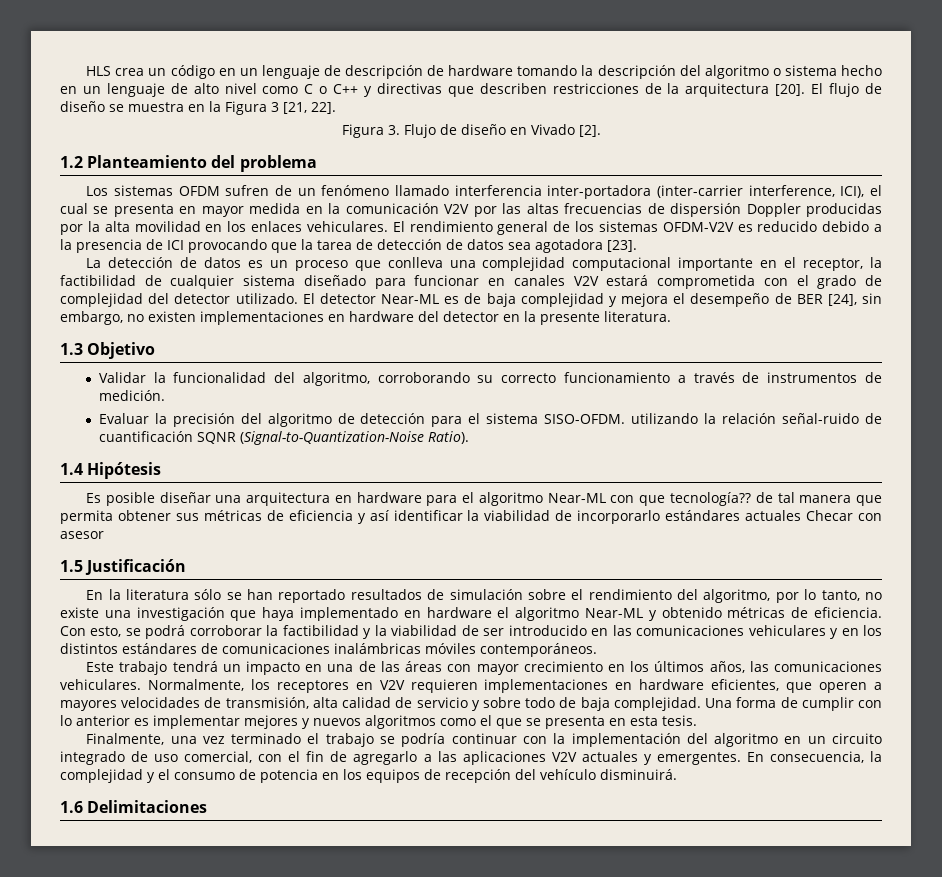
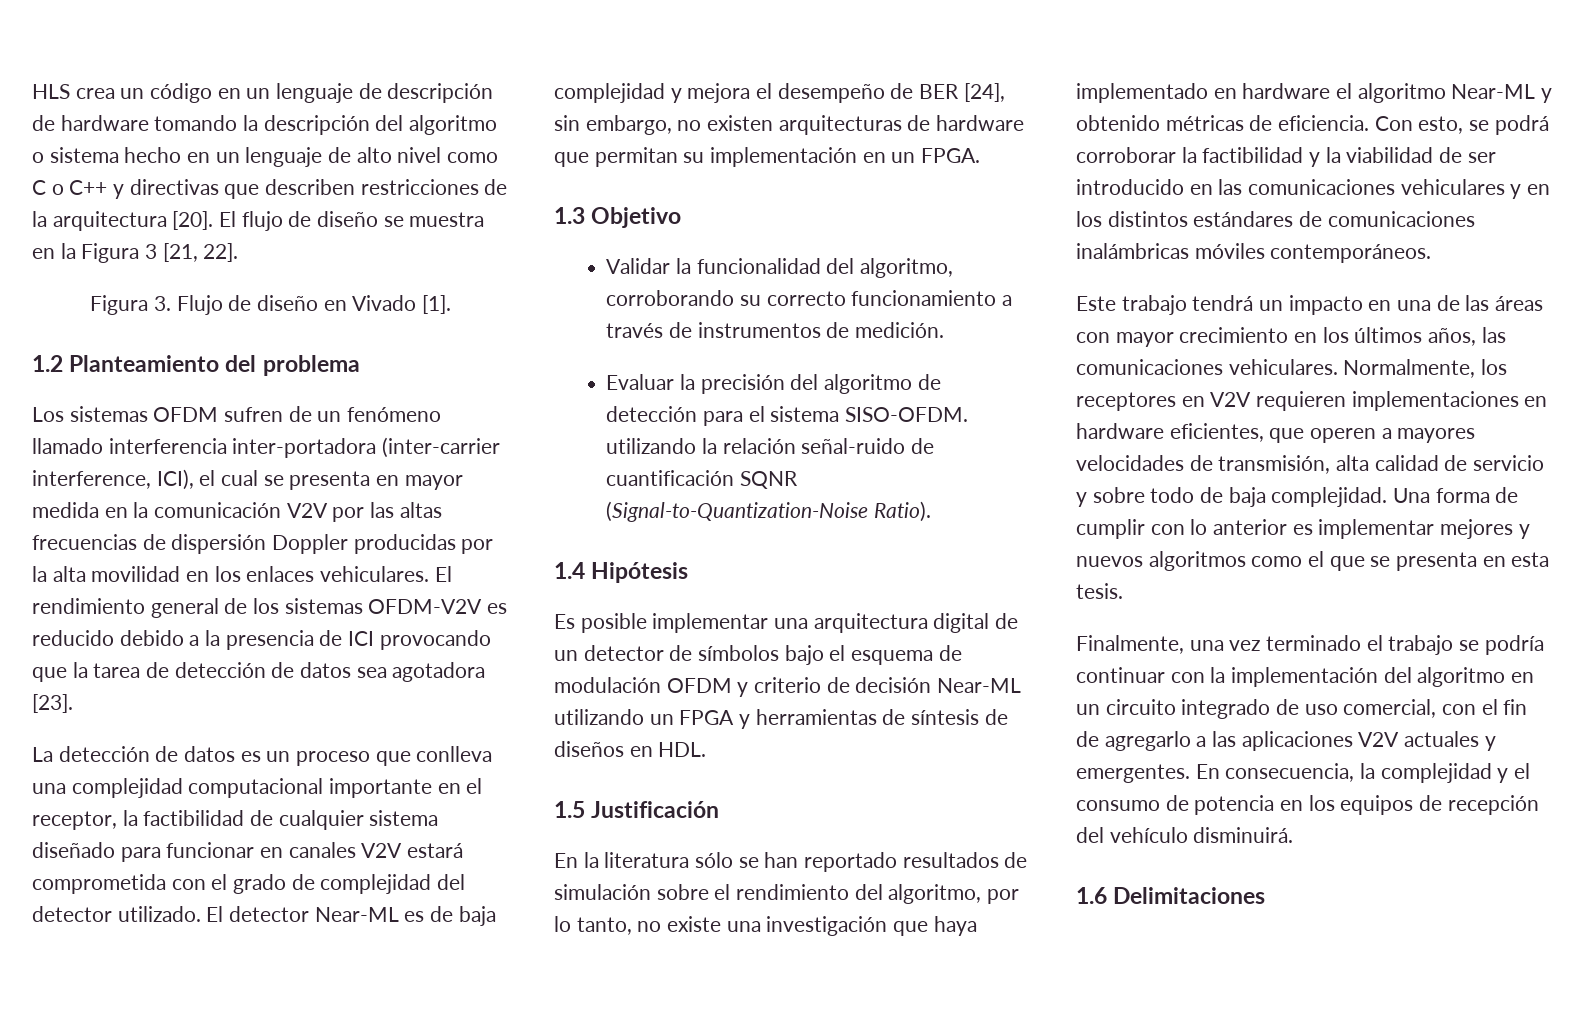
- Figura 3. Flujo de diseño en Vivado [2].
+ Figura 3. Flujo de diseño en Vivado [1].
- El detector Near-ML es de baja complejidad y mejora el desempeño de BER [24], sin embargo, no existen implementaciones en hardware del detector en la presente literatura.
+ El detector Near-ML es de baja complejidad y mejora el desempeño de BER [24], sin embargo, no existen arquitecturas de hardware que permitan su implementación en un FPGA.
- Es posible diseñar una arquitectura en hardware para el algoritmo Near-ML con que tecnología?? de tal manera que permita obtener sus métricas de eficiencia y así identificar la viabilidad de incorporarlo estándares actuales Checar con asesor
+ Es posible implementar una arquitectura digital de un detector de símbolos bajo el esquema de modulación OFDM y criterio de decisión Near-ML utilizando un FPGA y herramientas de síntesis de diseños en HDL.

